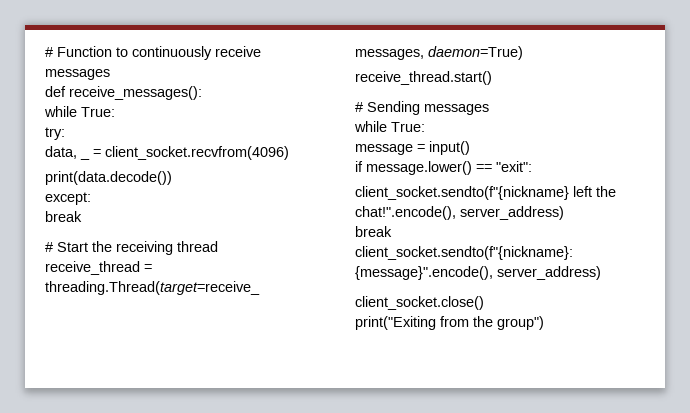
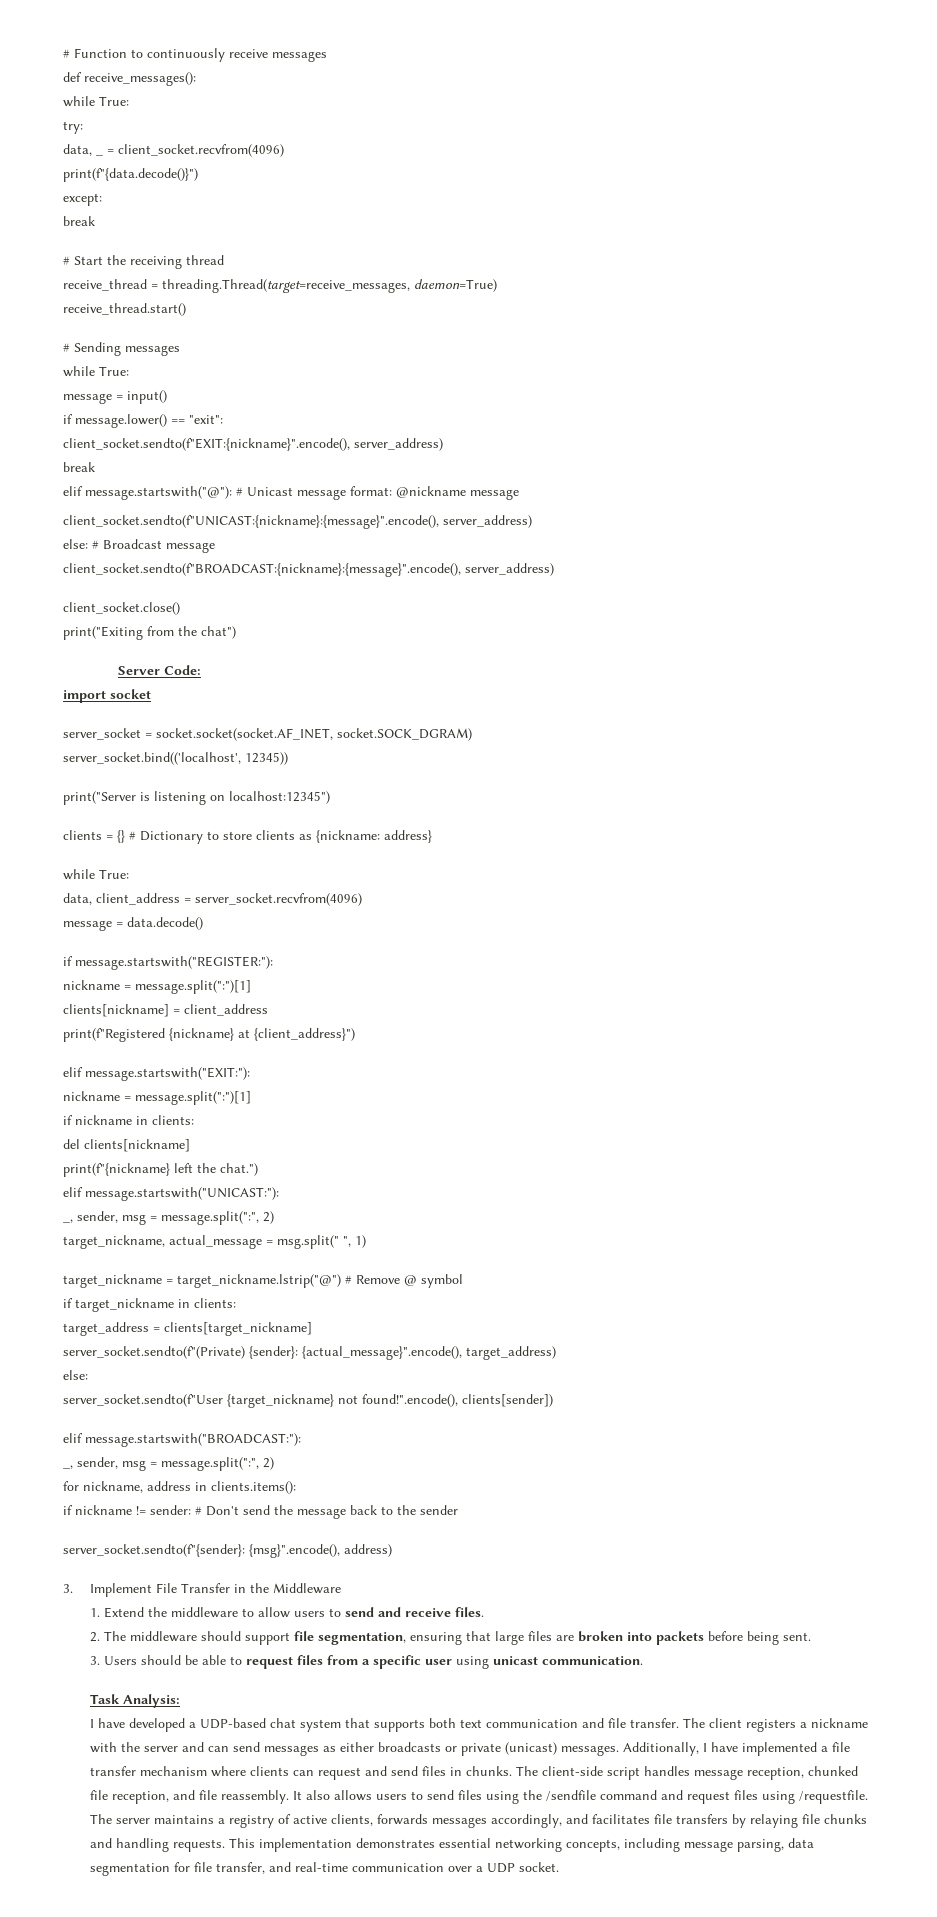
- print(data.decode())
+ print(f"{data.decode()}")
- client_socket.sendto(f"{nickname} left the chat!".encode(), server_address)
+ client_socket.sendto(f"EXIT:{nickname}".encode(), server_address)
  break
- client_socket.sendto(f"{nickname}: {message}".encode(), server_address)
+ elif message.startswith("@"): # Unicast message format: @nickname message
+ client_socket.sendto(f"UNICAST:{nickname}:{message}".encode(), server_address)
+ else: # Broadcast message
+ client_socket.sendto(f"BROADCAST:{nickname}:{message}".encode(), server_address)
- print("Exiting from the group")
+ print("Exiting from the chat")
+ Server Code:
+ import socket
+ server_socket = socket.socket(socket.AF_INET, socket.SOCK_DGRAM)
+ server_socket.bind(('localhost', 12345))
+ print("Server is listening on localhost:12345")
+ clients = {} # Dictionary to store clients as {nickname: address}
+ while True:
+ data, client_address = server_socket.recvfrom(4096)
+ message = data.decode()
+ if message.startswith("REGISTER:"):
+ nickname = message.split(":")[1]
+ clients[nickname] = client_address
+ print(f"Registered {nickname} at {client_address}")
+ elif message.startswith("EXIT:"):
+ nickname = message.split(":")[1]
+ if nickname in clients:
+ del clients[nickname]
+ print(f"{nickname} left the chat.")
+ elif message.startswith("UNICAST:"):
+ _, sender, msg = message.split(":", 2)
+ target_nickname, actual_message = msg.split(" ", 1)
+ target_nickname = target_nickname.lstrip("@") # Remove @ symbol
+ if target_nickname in clients:
+ target_address = clients[target_nickname]
+ server_socket.sendto(f"(Private) {sender}: {actual_message}".encode(), target_address)
+ else:
+ server_socket.sendto(f"User {target_nickname} not found!".encode(), clients[sender])
+ elif message.startswith("BROADCAST:"):
+ _, sender, msg = message.split(":", 2)
+ for nickname, address in clients.items():
+ if nickname != sender: # Don't send the message back to the sender
+ server_socket.sendto(f"{sender}: {msg}".encode(), address)
+ 3. Implement File Transfer in the Middleware
+ 1. Extend the middleware to allow users to send and receive files.
+ 2. The middleware should support file segmentation, ensuring that large files are broken into packets before being sent.
+ 3. Users should be able to request files from a specific user using unicast communication.
+ Task Analysis:
+ I have developed a UDP-based chat system that supports both text communication and file transfer. The client registers a nickname with the server and can send messages as either broadcasts or private (unicast) messages. Additionally, I have implemented a file transfer mechanism where clients can request and send files in chunks. The client-side script handles message reception, chunked file reception, and file reassembly. It also allows users to send files using the /sendfile command and request files using /requestfile. The server maintains a registry of active clients, forwards messages accordingly, and facilitates file transfers by relaying file chunks and handling requests. This implementation demonstrates essential networking concepts, including message parsing, data segmentation for file transfer, and real-time communication over a UDP socket.

